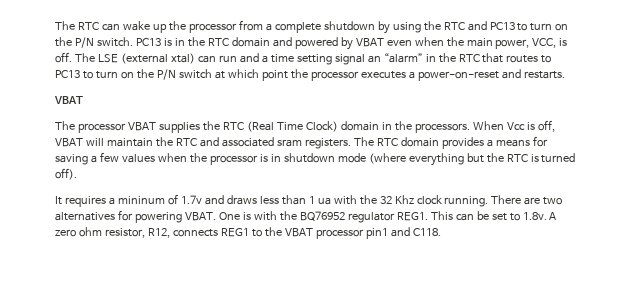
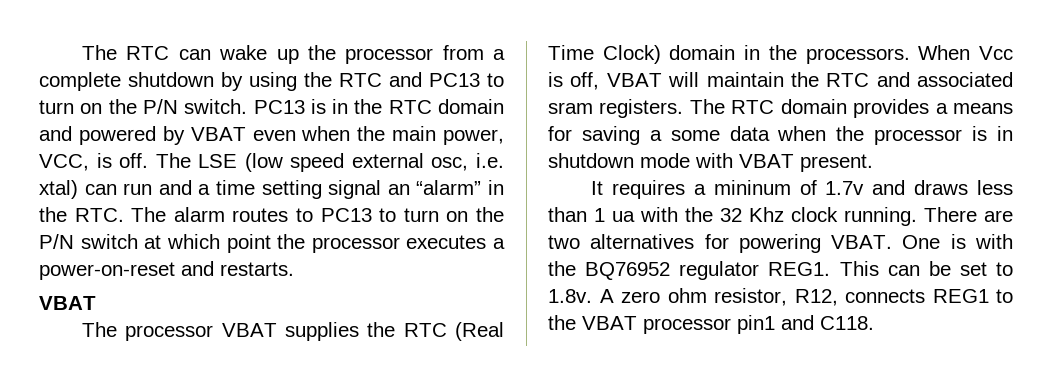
- The LSE (external xtal) can run and a time setting signal an “alarm” in the RTC that routes to PC13 to turn on the P/N switch at which point the processor executes a power-on-reset and restarts.
+ The LSE (low speed external osc, i.e. xtal) can run and a time setting signal an “alarm” in the RTC. The alarm routes to PC13 to turn on the P/N switch at which point the processor executes a power-on-reset and restarts.
- The RTC domain provides a means for saving a few values when the processor is in shutdown mode (where everything but the RTC is turned off).
+ The RTC domain provides a means for saving a some data when the processor is in shutdown mode with VBAT present.

